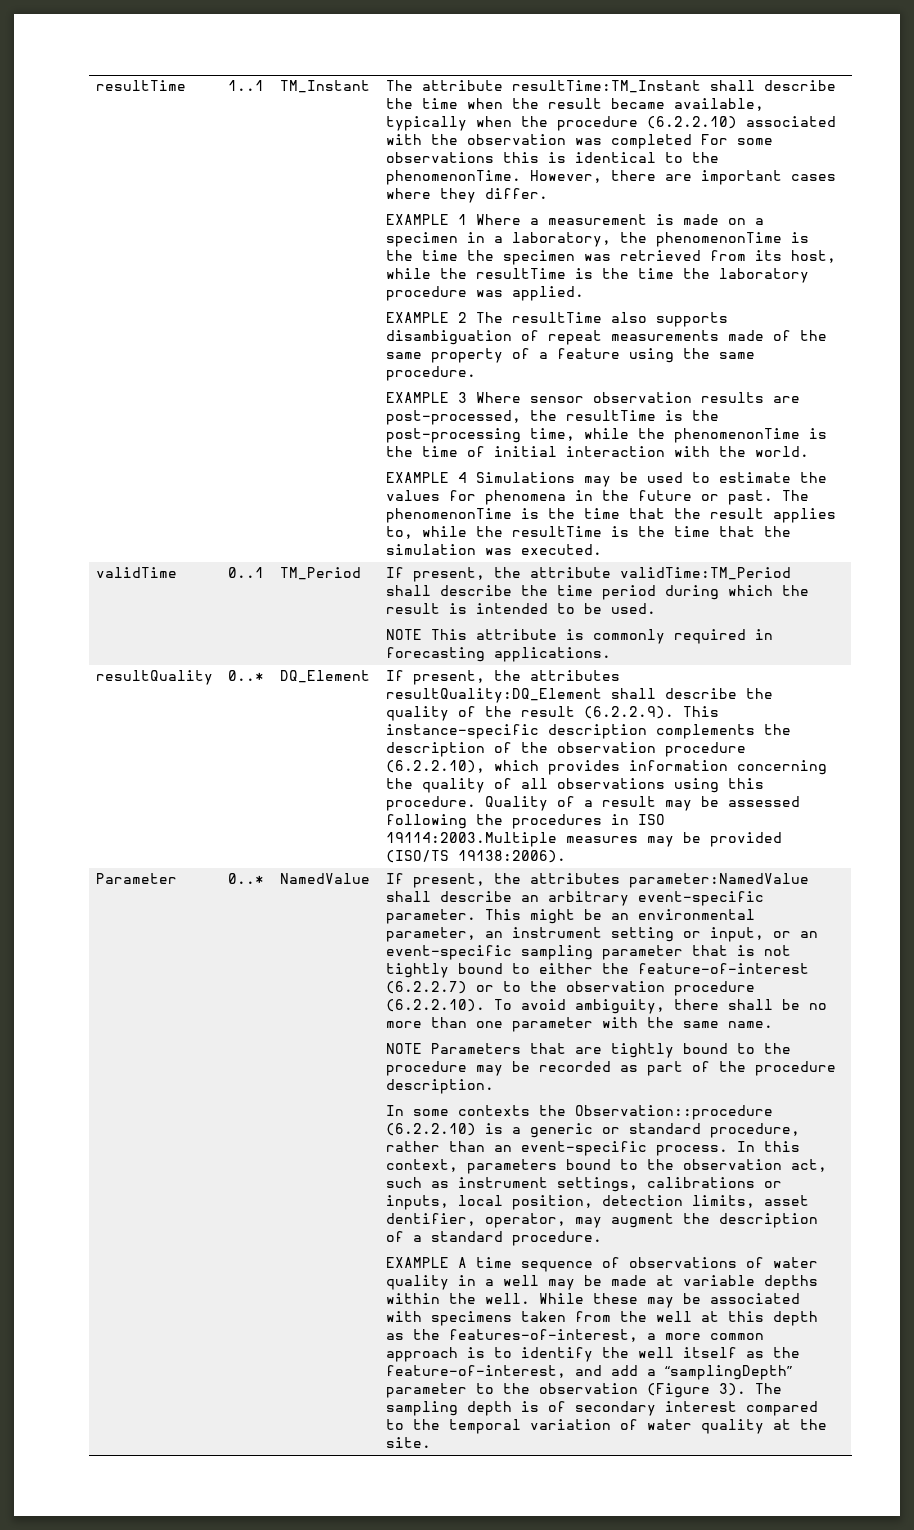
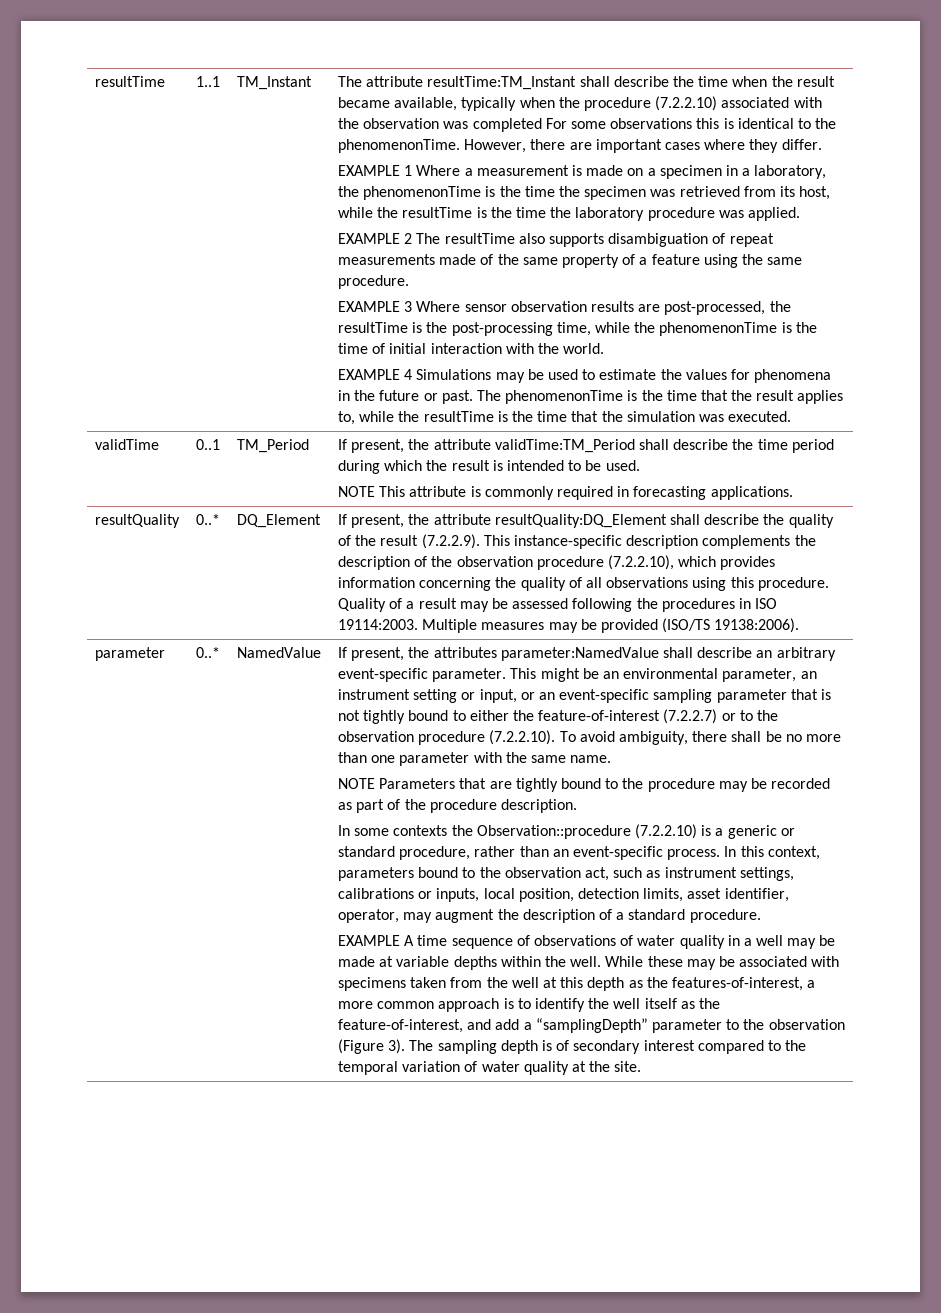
- The attribute resultTime:TM_Instant shall describe the time when the result became available, typically when the procedure (6.2.2.10) associated with the observation was completed For some observations this is identical to the phenomenonTime.
+ The attribute resultTime:TM_Instant shall describe the time when the result became available, typically when the procedure (7.2.2.10) associated with the observation was completed For some observations this is identical to the phenomenonTime.
- If present, the attributes resultQuality:DQ_Element shall describe the quality of the result (6.2.2.9). This instance-specific description complements the description of the observation procedure (6.2.2.10), which provides information concerning the quality of all observations using this procedure.
+ If present, the attribute resultQuality:DQ_Element shall describe the quality of the result (7.2.2.9). This instance-specific description complements the description of the observation procedure (7.2.2.10), which provides information concerning the quality of all observations using this procedure.
- Quality of a result may be assessed following the procedures in ISO 19114:2003.Multiple measures may be provided (ISO/TS 19138:2006).
- Parameter
+ Quality of a result may be assessed following the procedures in ISO 19114:2003. Multiple measures may be provided (ISO/TS 19138:2006).
+ parameter
- This might be an environmental parameter, an instrument setting or input, or an event-specific sampling parameter that is not tightly bound to either the feature-of-interest (6.2.2.7) or to the observation procedure (6.2.2.10). To avoid ambiguity, there shall be no more than one parameter with the same name.
+ This might be an environmental parameter, an instrument setting or input, or an event-specific sampling parameter that is not tightly bound to either the feature-of-interest (7.2.2.7) or to the observation procedure (7.2.2.10). To avoid ambiguity, there shall be no more than one parameter with the same name.
- In some contexts the Observation::procedure (6.2.2.10) is a generic or standard procedure, rather than an event-specific process.
+ In some contexts the Observation::procedure (7.2.2.10) is a generic or standard procedure, rather than an event-specific process.
- In this context, parameters bound to the observation act, such as instrument settings, calibrations or inputs, local position, detection limits, asset dentifier, operator, may augment the description of a standard procedure.
+ In this context, parameters bound to the observation act, such as instrument settings, calibrations or inputs, local position, detection limits, asset identifier, operator, may augment the description of a standard procedure.

